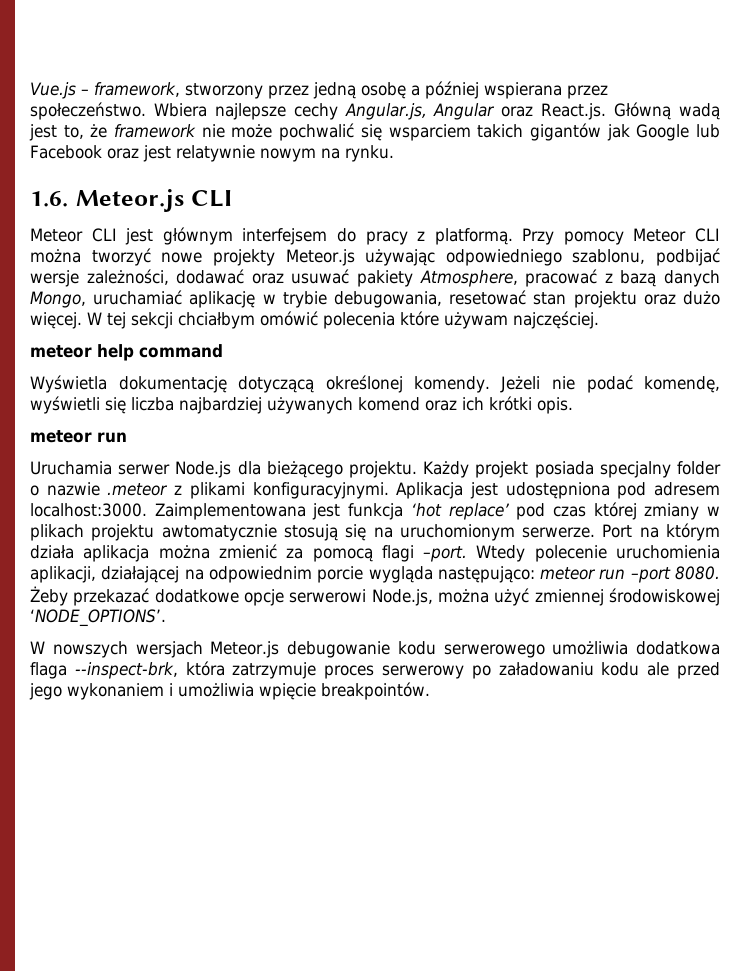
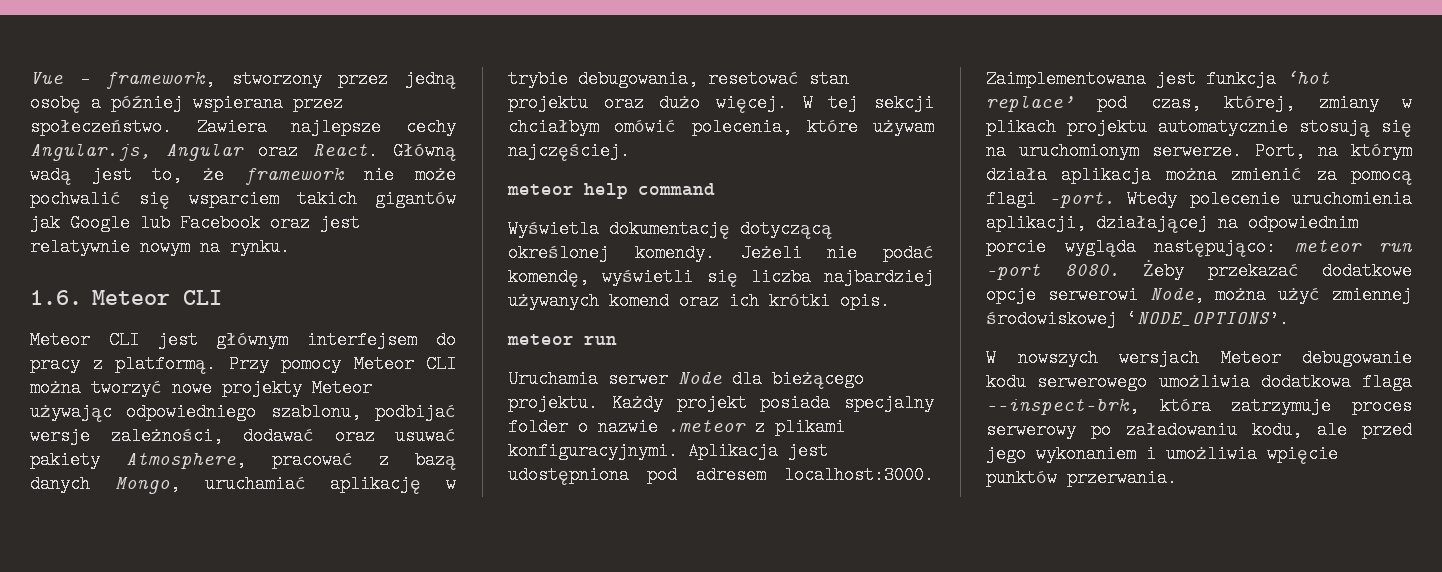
- Vue.js – framework, stworzony przez jedną osobę a później wspierana przez społeczeństwo.
+ Vue – framework, stworzony przez jedną osobę a później wspierana przez społeczeństwo.
- Wbiera najlepsze cechy Angular.js, Angular oraz React.js. Główną wadą jest to, że framework nie może pochwalić się wsparciem takich gigantów jak Google lub Facebook oraz jest relatywnie nowym na rynku.
+ Zawiera najlepsze cechy Angular.js, Angular oraz React. Główną wadą jest to, że framework nie może pochwalić się wsparciem takich gigantów jak Google lub Facebook oraz jest relatywnie nowym na rynku.
- 1.6. Meteor.js CLI
+ 1.6. Meteor CLI
- Przy pomocy Meteor CLI można tworzyć nowe projekty Meteor.js używając odpowiedniego szablonu, podbijać wersje zależności, dodawać oraz usuwać pakiety Atmosphere, pracować z bazą danych Mongo, uruchamiać aplikację w trybie debugowania, resetować stan projektu oraz dużo więcej.
+ Przy pomocy Meteor CLI można tworzyć nowe projekty Meteor używając odpowiedniego szablonu, podbijać wersje zależności, dodawać oraz usuwać pakiety Atmosphere, pracować z bazą danych Mongo, uruchamiać aplikację w trybie debugowania, resetować stan projektu oraz dużo więcej.
- W tej sekcji chciałbym omówić polecenia które używam najczęściej.
+ W tej sekcji chciałbym omówić polecenia, które używam najczęściej.
- Uruchamia serwer Node.js dla bieżącego projektu.
+ Uruchamia serwer Node dla bieżącego projektu.
- Zaimplementowana jest funkcja ‘hot replace’ pod czas której zmiany w plikach projektu awtomatycznie stosują się na uruchomionym serwerze.
+ Zaimplementowana jest funkcja ‘hot replace’ pod czas, której, zmiany w plikach projektu automatycznie stosują się na uruchomionym serwerze.
- Port na którym działa aplikacja można zmienić za pomocą flagi –port.
+ Port, na którym działa aplikacja można zmienić za pomocą flagi –port.
- Żeby przekazać dodatkowe opcje serwerowi Node.js, można użyć zmiennej środowiskowej ‘NODE_OPTIONS’.
+ Żeby przekazać dodatkowe opcje serwerowi Node, można użyć zmiennej środowiskowej ‘NODE_OPTIONS’.
- W nowszych wersjach Meteor.js debugowanie kodu serwerowego umożliwia dodatkowa flaga --inspect-brk, która zatrzymuje proces serwerowy po załadowaniu kodu ale przed jego wykonaniem i umożliwia wpięcie breakpointów.
+ W nowszych wersjach Meteor debugowanie kodu serwerowego umożliwia dodatkowa flaga --inspect-brk, która zatrzymuje proces serwerowy po załadowaniu kodu, ale przed jego wykonaniem i umożliwia wpięcie punktów przerwania.

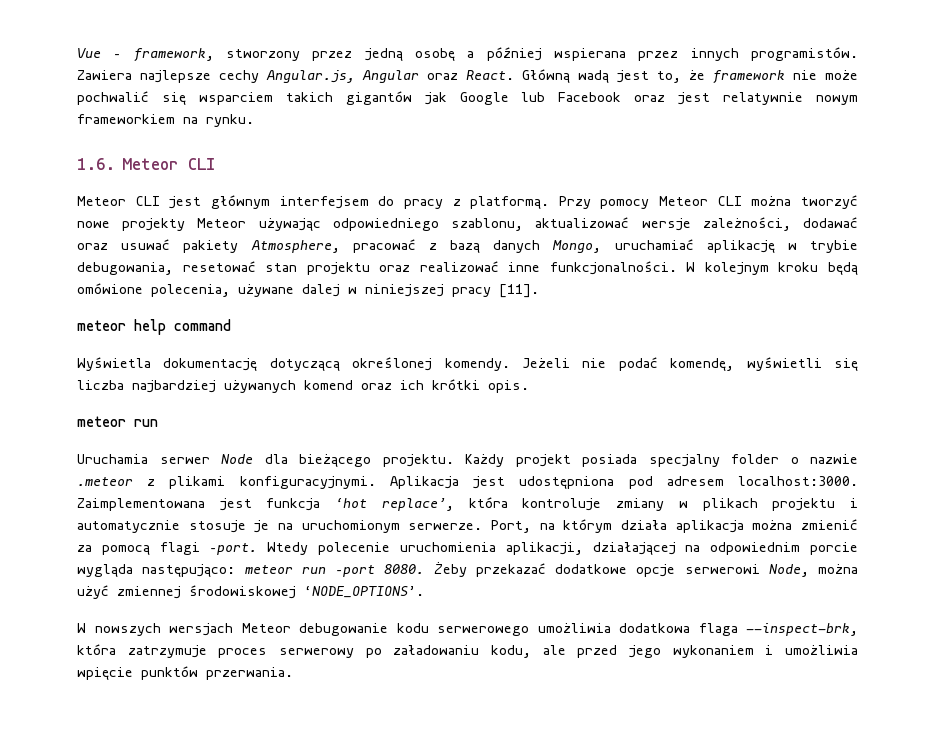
- Vue – framework, stworzony przez jedną osobę a później wspierana przez społeczeństwo.
+ Vue – framework, stworzony przez jedną osobę a później wspierana przez innych programistów.
- Główną wadą jest to, że framework nie może pochwalić się wsparciem takich gigantów jak Google lub Facebook oraz jest relatywnie nowym na rynku.
+ Główną wadą jest to, że framework nie może pochwalić się wsparciem takich gigantów jak Google lub Facebook oraz jest relatywnie nowym frameworkiem na rynku.
- Przy pomocy Meteor CLI można tworzyć nowe projekty Meteor używając odpowiedniego szablonu, podbijać wersje zależności, dodawać oraz usuwać pakiety Atmosphere, pracować z bazą danych Mongo, uruchamiać aplikację w trybie debugowania, resetować stan projektu oraz dużo więcej. W tej sekcji chciałbym omówić polecenia, które używam najczęściej.
+ Przy pomocy Meteor CLI można tworzyć nowe projekty Meteor używając odpowiedniego szablonu, aktualizować wersje zależności, dodawać oraz usuwać pakiety Atmosphere, pracować z bazą danych Mongo, uruchamiać aplikację w trybie debugowania, resetować stan projektu oraz realizować inne funkcjonalności. W kolejnym kroku będą omówione polecenia, używane dalej w niniejszej pracy [11].
- Zaimplementowana jest funkcja ‘hot replace’ pod czas, której, zmiany w plikach projektu automatycznie stosują się na uruchomionym serwerze.
+ Zaimplementowana jest funkcja ‘hot replace’, która kontroluje zmiany w plikach projektu i automatycznie stosuje je na uruchomionym serwerze.

